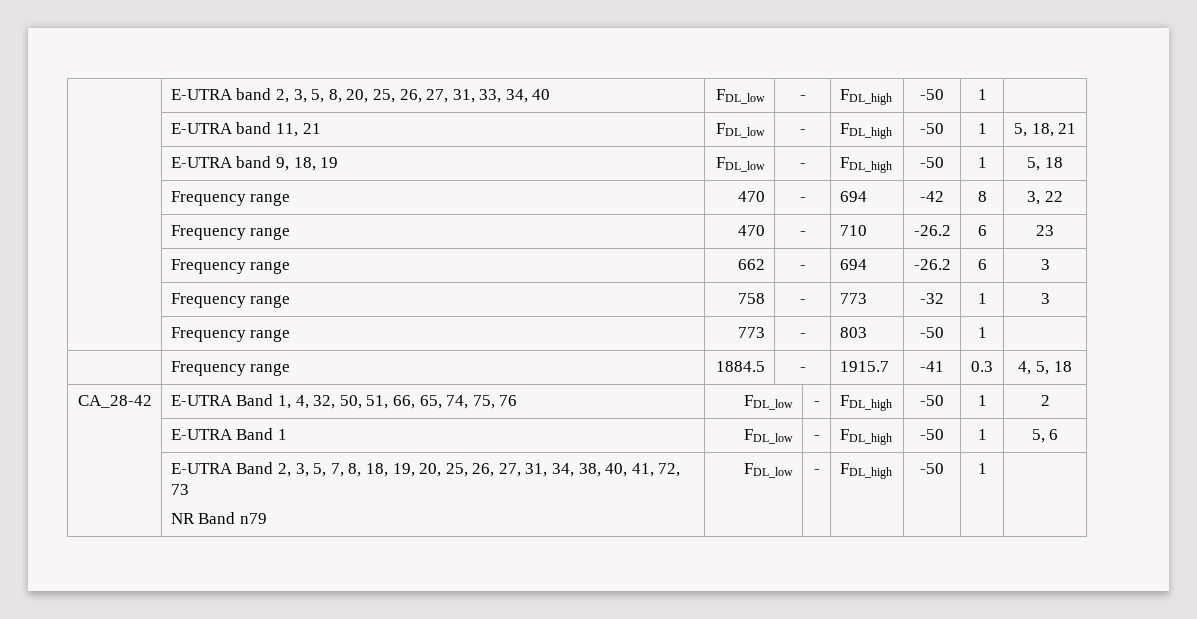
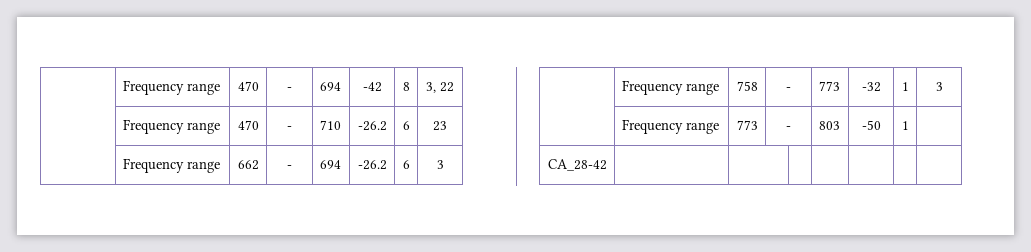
- | E-UTRA band 2, 3, 5, 8, 20, 25, 26, 27, 31, 33, 34, 40 | FDL_low | - | FDL_high | -50 | 1 |
- | E-UTRA band 11, 21 | FDL_low | - | FDL_high | -50 | 1 | 5, 18, 21
- | E-UTRA band 9, 18, 19 | FDL_low | - | FDL_high | -50 | 1 | 5, 18
- | Frequency range | 1884.5 | - | 1915.7 | -41 | 0.3 | 4, 5, 18
- CA_28-42 | E-UTRA Band 1, 4, 32, 50, 51, 66, 65, 74, 75, 76 | FDL_low | - | FDL_high | -50 | 1 | 2
- | E-UTRA Band 1 | FDL_low | - | FDL_high | -50 | 1 | 5, 6
- | E-UTRA Band 2, 3, 5, 7, 8, 18, 19, 20, 25, 26, 27, 31, 34, 38, 40, 41, 72, 73
- NR Band n79 | FDL_low | - | FDL_high | -50 | 1 |
+ CA_28-42 | | | | | | |

